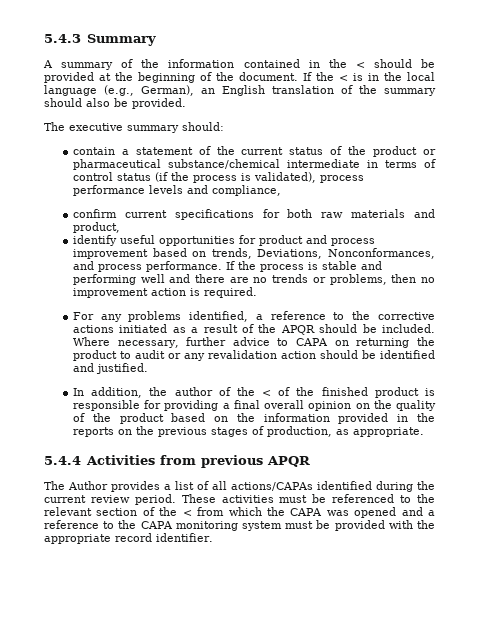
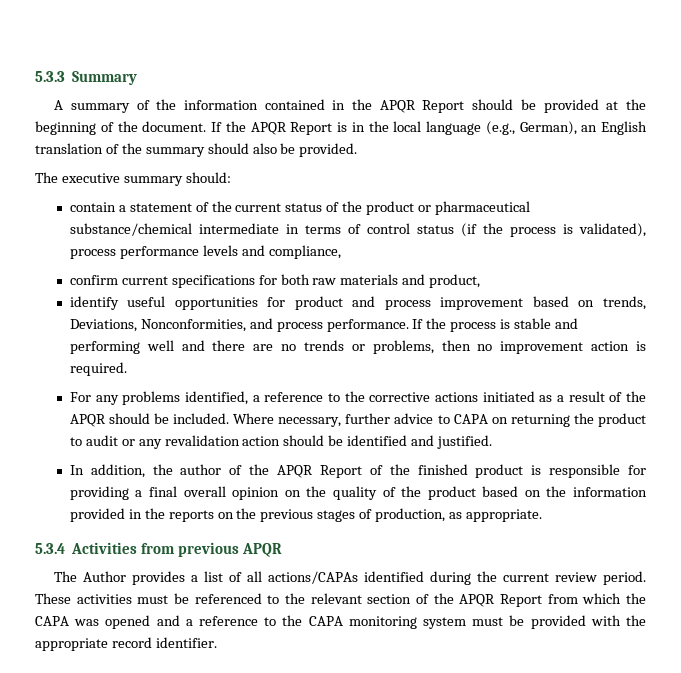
- 5.4.3 Summary
+ 5.3.3 Summary
- A summary of the information contained in the < should be provided at the beginning of the document.
+ A summary of the information contained in the APQR Report should be provided at the beginning of the document.
- If the < is in the local language (e.g., German), an English translation of the summary should also be provided.
+ If the APQR Report is in the local language (e.g., German), an English translation of the summary should also be provided.
- identify useful opportunities for product and process improvement based on trends, Deviations, Nonconformances, and process performance.
+ identify useful opportunities for product and process improvement based on trends, Deviations, Nonconformities, and process performance.
- In addition, the author of the < of the finished product is responsible for providing a final overall opinion on the quality of the product based on the information provided in the reports on the previous stages of production, as appropriate.
+ In addition, the author of the APQR Report of the finished product is responsible for providing a final overall opinion on the quality of the product based on the information provided in the reports on the previous stages of production, as appropriate.
- 5.4.4 Activities from previous APQR
+ 5.3.4 Activities from previous APQR
- These activities must be referenced to the relevant section of the < from which the CAPA was opened and a reference to the CAPA monitoring system must be provided with the appropriate record identifier.
+ These activities must be referenced to the relevant section of the APQR Report from which the CAPA was opened and a reference to the CAPA monitoring system must be provided with the appropriate record identifier.

